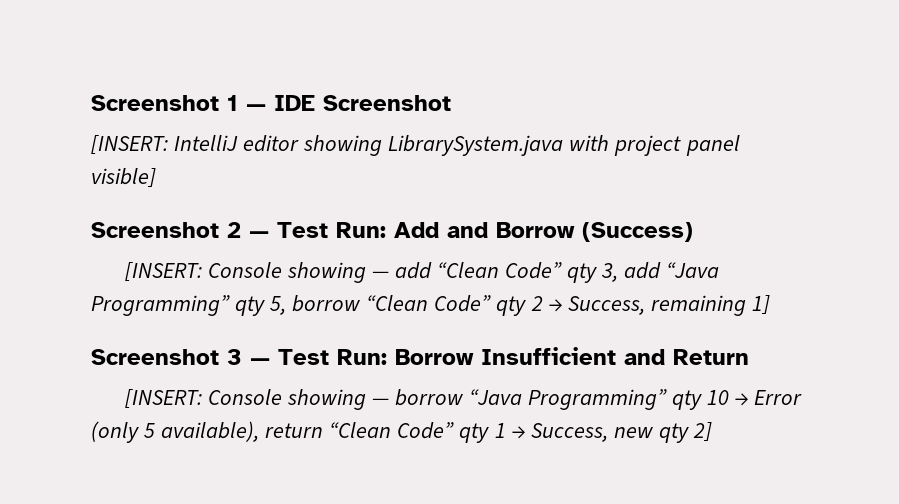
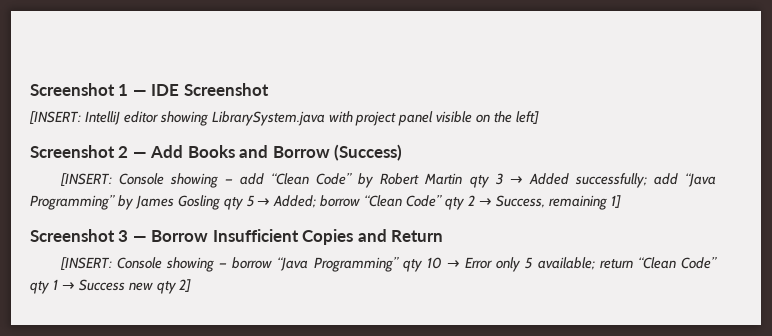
- [INSERT: IntelliJ editor showing LibrarySystem.java with project panel visible]
+ [INSERT: IntelliJ editor showing LibrarySystem.java with project panel visible on the left]
- Screenshot 2 — Test Run: Add and Borrow (Success)
+ Screenshot 2 — Add Books and Borrow (Success)
- [INSERT: Console showing — add “Clean Code” qty 3, add “Java Programming” qty 5, borrow “Clean Code” qty 2 → Success, remaining 1]
+ [INSERT: Console showing — add “Clean Code” by Robert Martin qty 3 → Added successfully; add “Java Programming” by James Gosling qty 5 → Added; borrow “Clean Code” qty 2 → Success, remaining 1]
- Screenshot 3 — Test Run: Borrow Insufficient and Return
+ Screenshot 3 — Borrow Insufficient Copies and Return
- [INSERT: Console showing — borrow “Java Programming” qty 10 → Error (only 5 available), return “Clean Code” qty 1 → Success, new qty 2]
+ [INSERT: Console showing — borrow “Java Programming” qty 10 → Error only 5 available; return “Clean Code” qty 1 → Success new qty 2]

